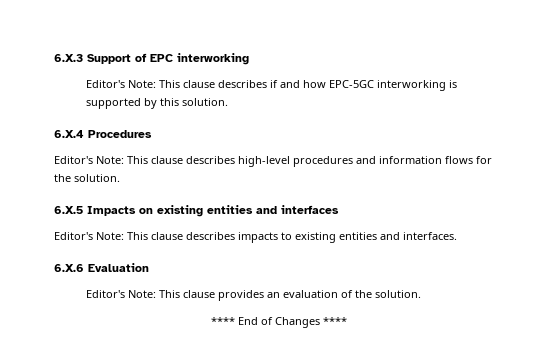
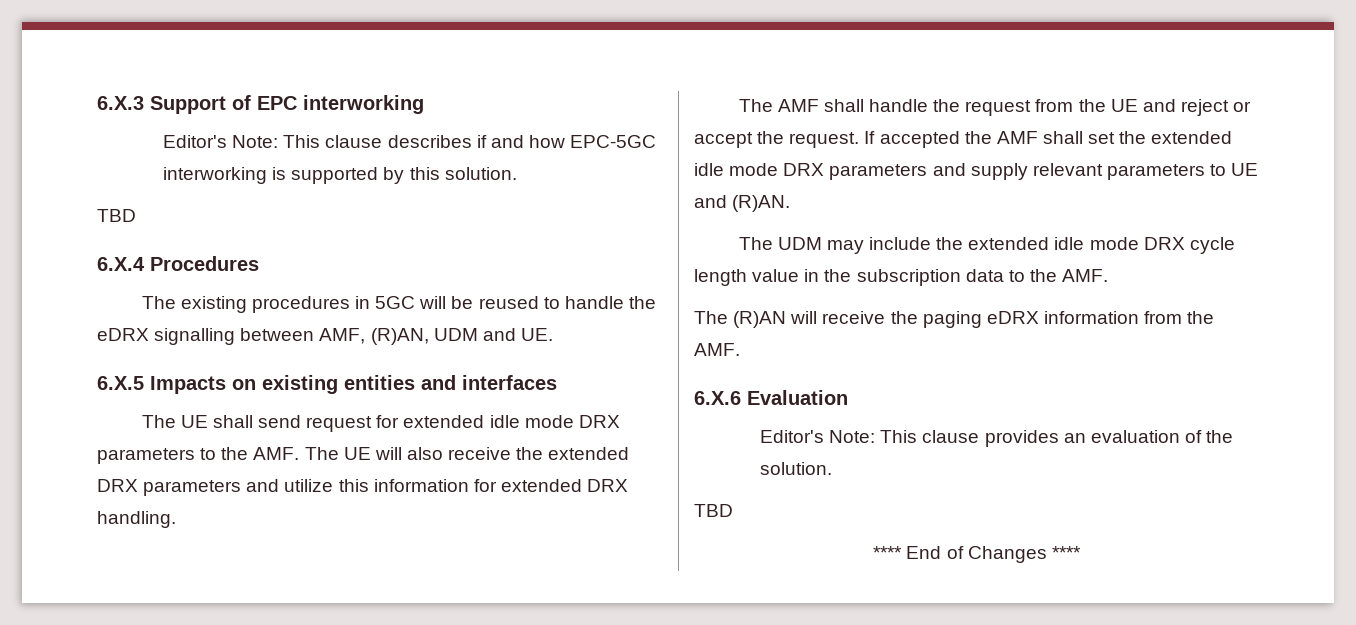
  Editor's Note: This clause describes if and how EPC-5GC interworking is supported by this solution.
+ TBD
- Editor's Note: This clause describes high-level procedures and information flows for the solution.
+ The existing procedures in 5GC will be reused to handle the eDRX signalling between AMF, (R)AN, UDM and UE.
- Editor's Note: This clause describes impacts to existing entities and interfaces.
+ The UE shall send request for extended idle mode DRX parameters to the AMF. The UE will also receive the extended DRX parameters and utilize this information for extended DRX handling.
+ The AMF shall handle the request from the UE and reject or accept the request. If accepted the AMF shall set the extended idle mode DRX parameters and supply relevant parameters to UE and (R)AN.
+ The UDM may include the extended idle mode DRX cycle length value in the subscription data to the AMF.
+ The (R)AN will receive the paging eDRX information from the AMF.
  Editor's Note: This clause provides an evaluation of the solution.
+ TBD

